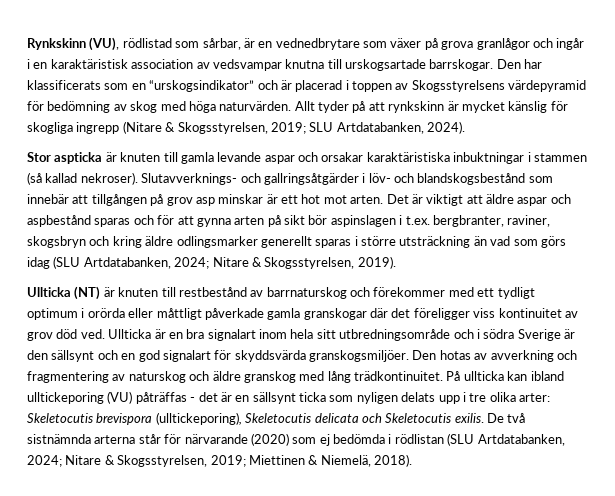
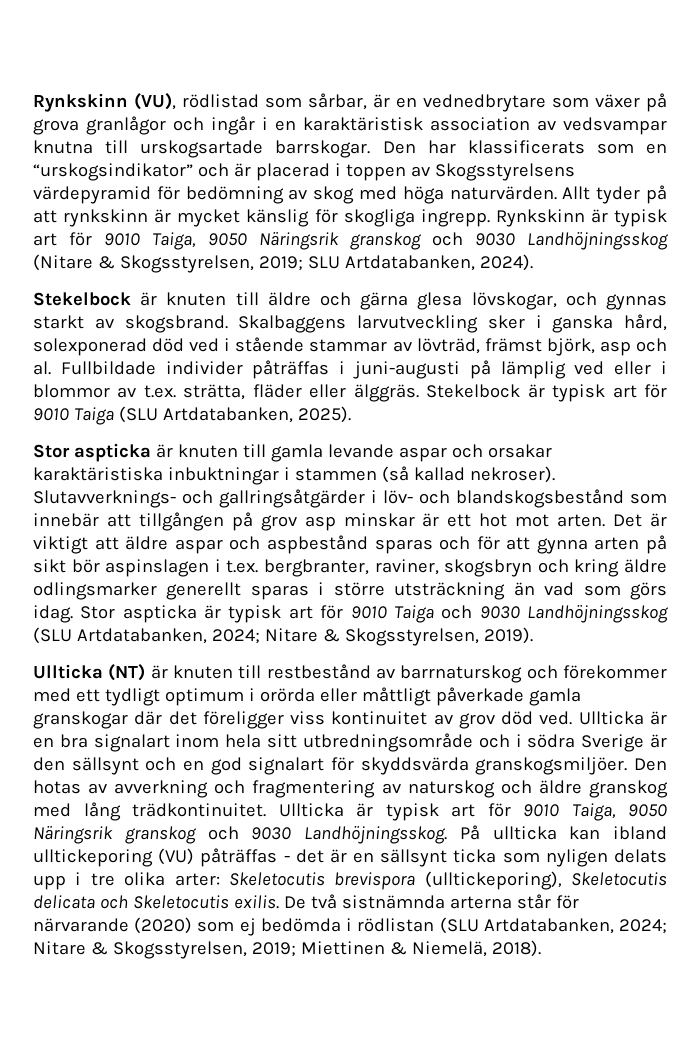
- Allt tyder på att rynkskinn är mycket känslig för skogliga ingrepp (Nitare & Skogsstyrelsen, 2019; SLU Artdatabanken, 2024).
+ Allt tyder på att rynkskinn är mycket känslig för skogliga ingrepp. Rynkskinn är typisk art för 9010 Taiga, 9050 Näringsrik granskog och 9030 Landhöjningsskog (Nitare & Skogsstyrelsen, 2019; SLU Artdatabanken, 2024).
+ Stekelbock är knuten till äldre och gärna glesa lövskogar, och gynnas starkt av skogsbrand. Skalbaggens larvutveckling sker i ganska hård, solexponerad död ved i stående stammar av lövträd, främst björk, asp och al. Fullbildade individer påträffas i juni-augusti på lämplig ved eller i blommor av t.ex. strätta, fläder eller älggräs. Stekelbock är typisk art för 9010 Taiga (SLU Artdatabanken, 2025).
- Det är viktigt att äldre aspar och aspbestånd sparas och för att gynna arten på sikt bör aspinslagen i t.ex. bergbranter, raviner, skogsbryn och kring äldre odlingsmarker generellt sparas i större utsträckning än vad som görs idag (SLU Artdatabanken, 2024; Nitare & Skogsstyrelsen, 2019).
+ Det är viktigt att äldre aspar och aspbestånd sparas och för att gynna arten på sikt bör aspinslagen i t.ex. bergbranter, raviner, skogsbryn och kring äldre odlingsmarker generellt sparas i större utsträckning än vad som görs idag. Stor aspticka är typisk art för 9010 Taiga och 9030 Landhöjningsskog (SLU Artdatabanken, 2024; Nitare & Skogsstyrelsen, 2019).
+ Ullticka är typisk art för 9010 Taiga, 9050 Näringsrik granskog och 9030 Landhöjningsskog.

